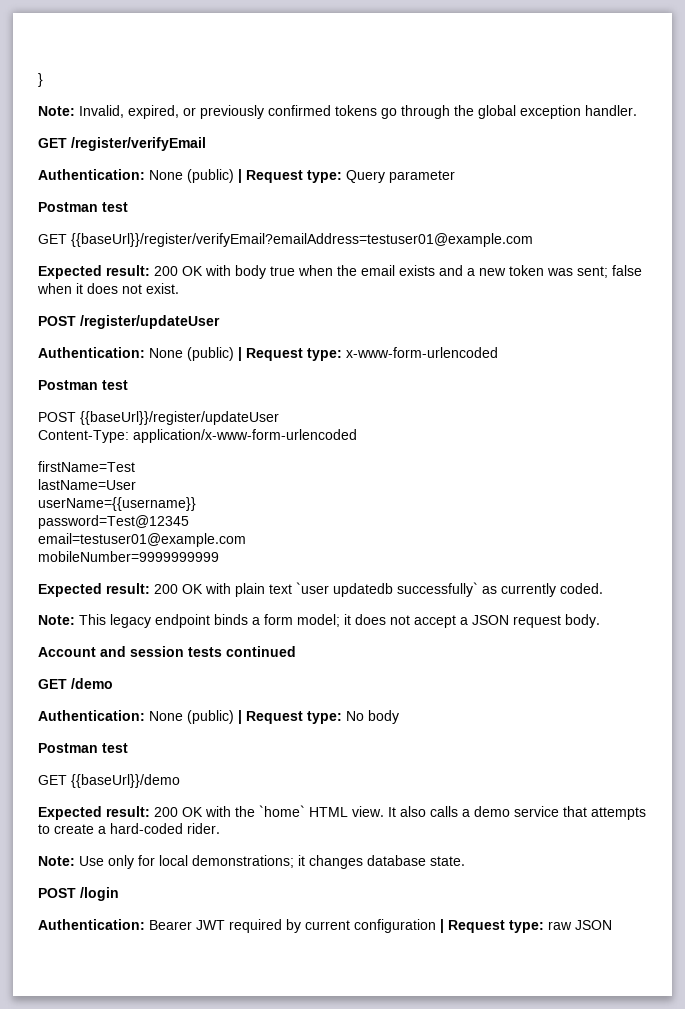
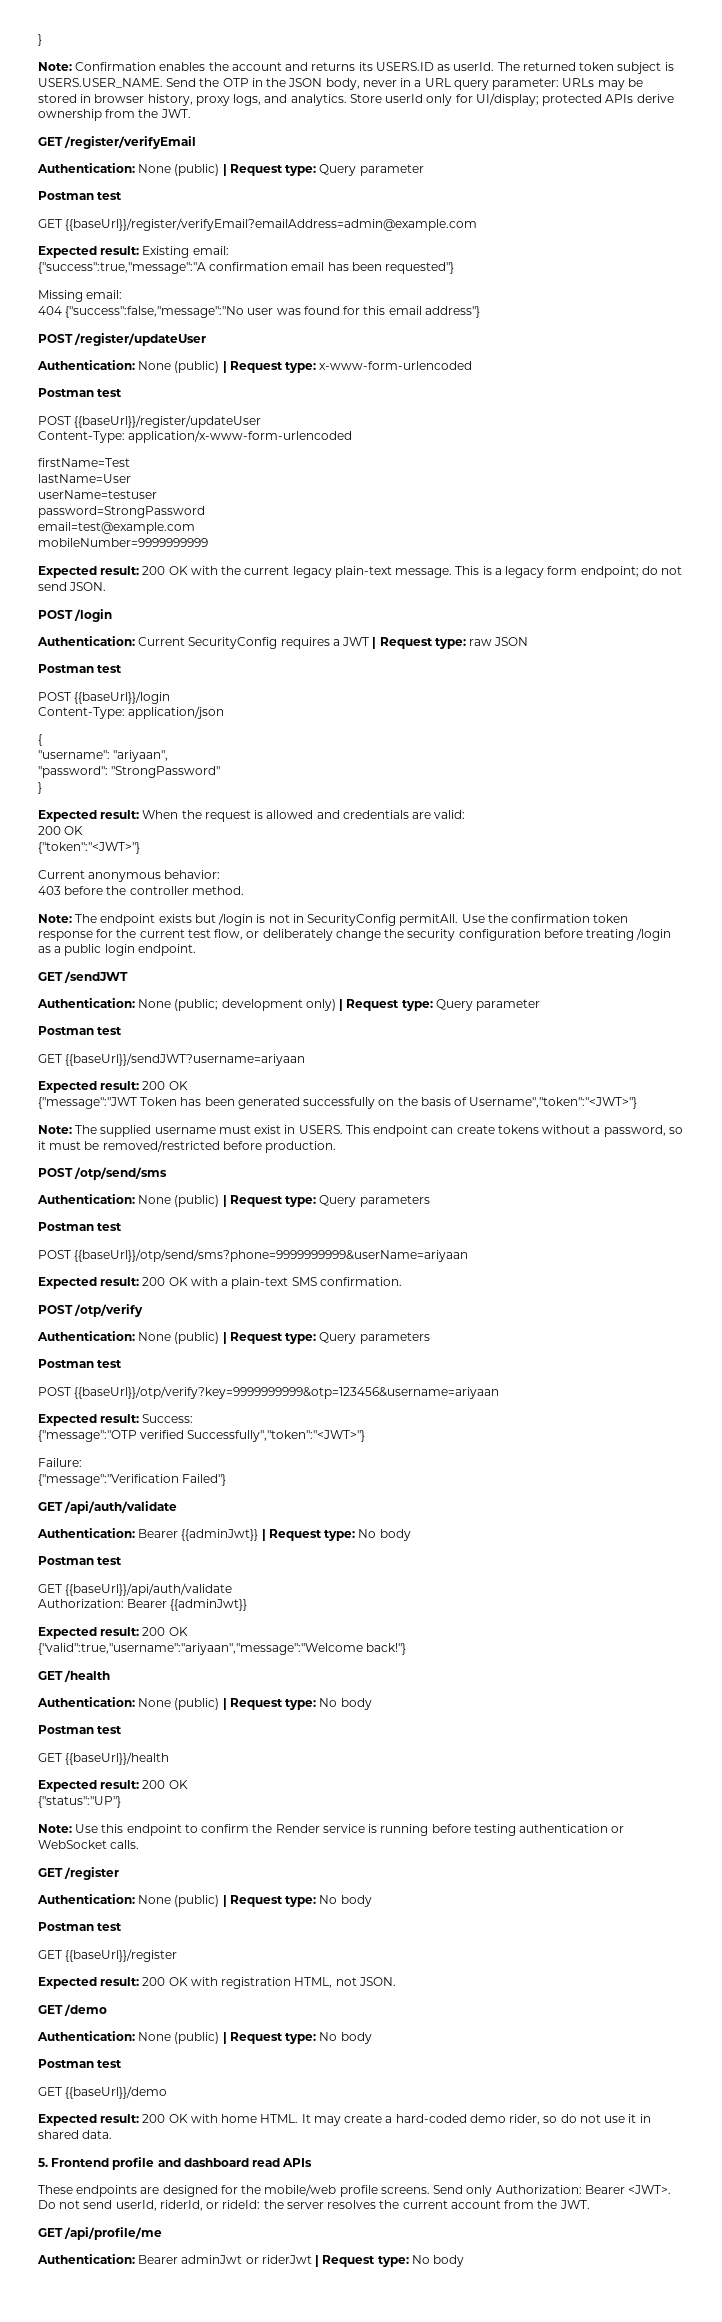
- Note: Invalid, expired, or previously confirmed tokens go through the global exception handler.
+ Note: Confirmation enables the account and returns its USERS.ID as userId. The returned token subject is USERS.USER_NAME. Send the OTP in the JSON body, never in a URL query parameter: URLs may be stored in browser history, proxy logs, and analytics. Store userId only for UI/display; protected APIs derive ownership from the JWT.
- GET {{baseUrl}}/register/verifyEmail?emailAddress=testuser01@example.com
- Expected result: 200 OK with body true when the email exists and a new token was sent; false when it does not exist.
+ GET {{baseUrl}}/register/verifyEmail?emailAddress=admin@example.com
+ Expected result: Existing email:
+ {"success":true,"message":"A confirmation email has been requested"}
+ Missing email:
+ 404 {"success":false,"message":"No user was found for this email address"}
- userName={{username}}
- password=Test@12345
- email=testuser01@example.com
+ userName=testuser
+ password=StrongPassword
+ email=test@example.com
- Expected result: 200 OK with plain text `user updatedb successfully` as currently coded.
- Note: This legacy endpoint binds a form model; it does not accept a JSON request body.
- Account and session tests continued
+ Expected result: 200 OK with the current legacy plain-text message. This is a legacy form endpoint; do not send JSON.
+ POST /login
+ Authentication: Current SecurityConfig requires a JWT | Request type: raw JSON
+ Postman test
+ POST {{baseUrl}}/login
+ Content-Type: application/json
+ {
+ "username": "ariyaan",
+ "password": "StrongPassword"
+ }
+ Expected result: When the request is allowed and credentials are valid:
+ 200 OK
+ {"token":"<JWT>"}
+ Current anonymous behavior:
+ 403 before the controller method.
+ Note: The endpoint exists but /login is not in SecurityConfig permitAll. Use the confirmation token response for the current test flow, or deliberately change the security configuration before treating /login as a public login endpoint.
+ GET /sendJWT
+ Authentication: None (public; development only) | Request type: Query parameter
+ Postman test
+ GET {{baseUrl}}/sendJWT?username=ariyaan
+ Expected result: 200 OK
+ {"message":"JWT Token has been generated successfully on the basis of Username","token":"<JWT>"}
+ Note: The supplied username must exist in USERS. This endpoint can create tokens without a password, so it must be removed/restricted before production.
+ POST /otp/send/sms
+ Authentication: None (public) | Request type: Query parameters
+ Postman test
+ POST {{baseUrl}}/otp/send/sms?phone=9999999999&userName=ariyaan
+ Expected result: 200 OK with a plain-text SMS confirmation.
+ POST /otp/verify
+ Authentication: None (public) | Request type: Query parameters
+ Postman test
+ POST {{baseUrl}}/otp/verify?key=9999999999&otp=123456&username=ariyaan
+ Expected result: Success:
+ {"message":"OTP verified Successfully","token":"<JWT>"}
+ Failure:
+ {"message":"Verification Failed"}
+ GET /api/auth/validate
+ Authentication: Bearer {{adminJwt}} | Request type: No body
+ Postman test
+ GET {{baseUrl}}/api/auth/validate
+ Authorization: Bearer {{adminJwt}}
+ Expected result: 200 OK
+ {"valid":true,"username":"ariyaan","message":"Welcome back!"}
+ GET /health
+ Authentication: None (public) | Request type: No body
+ Postman test
+ GET {{baseUrl}}/health
+ Expected result: 200 OK
+ {"status":"UP"}
+ Note: Use this endpoint to confirm the Render service is running before testing authentication or WebSocket calls.
+ GET /register
+ Authentication: None (public) | Request type: No body
+ Postman test
+ GET {{baseUrl}}/register
+ Expected result: 200 OK with registration HTML, not JSON.
- Expected result: 200 OK with the `home` HTML view. It also calls a demo service that attempts to create a hard-coded rider.
- Note: Use only for local demonstrations; it changes database state.
- POST /login
- Authentication: Bearer JWT required by current configuration | Request type: raw JSON
+ Expected result: 200 OK with home HTML. It may create a hard-coded demo rider, so do not use it in shared data.
+ 5. Frontend profile and dashboard read APIs
+ These endpoints are designed for the mobile/web profile screens. Send only Authorization: Bearer <JWT>. Do not send userId, riderId, or rideId: the server resolves the current account from the JWT.
+ GET /api/profile/me
+ Authentication: Bearer adminJwt or riderJwt | Request type: No body

